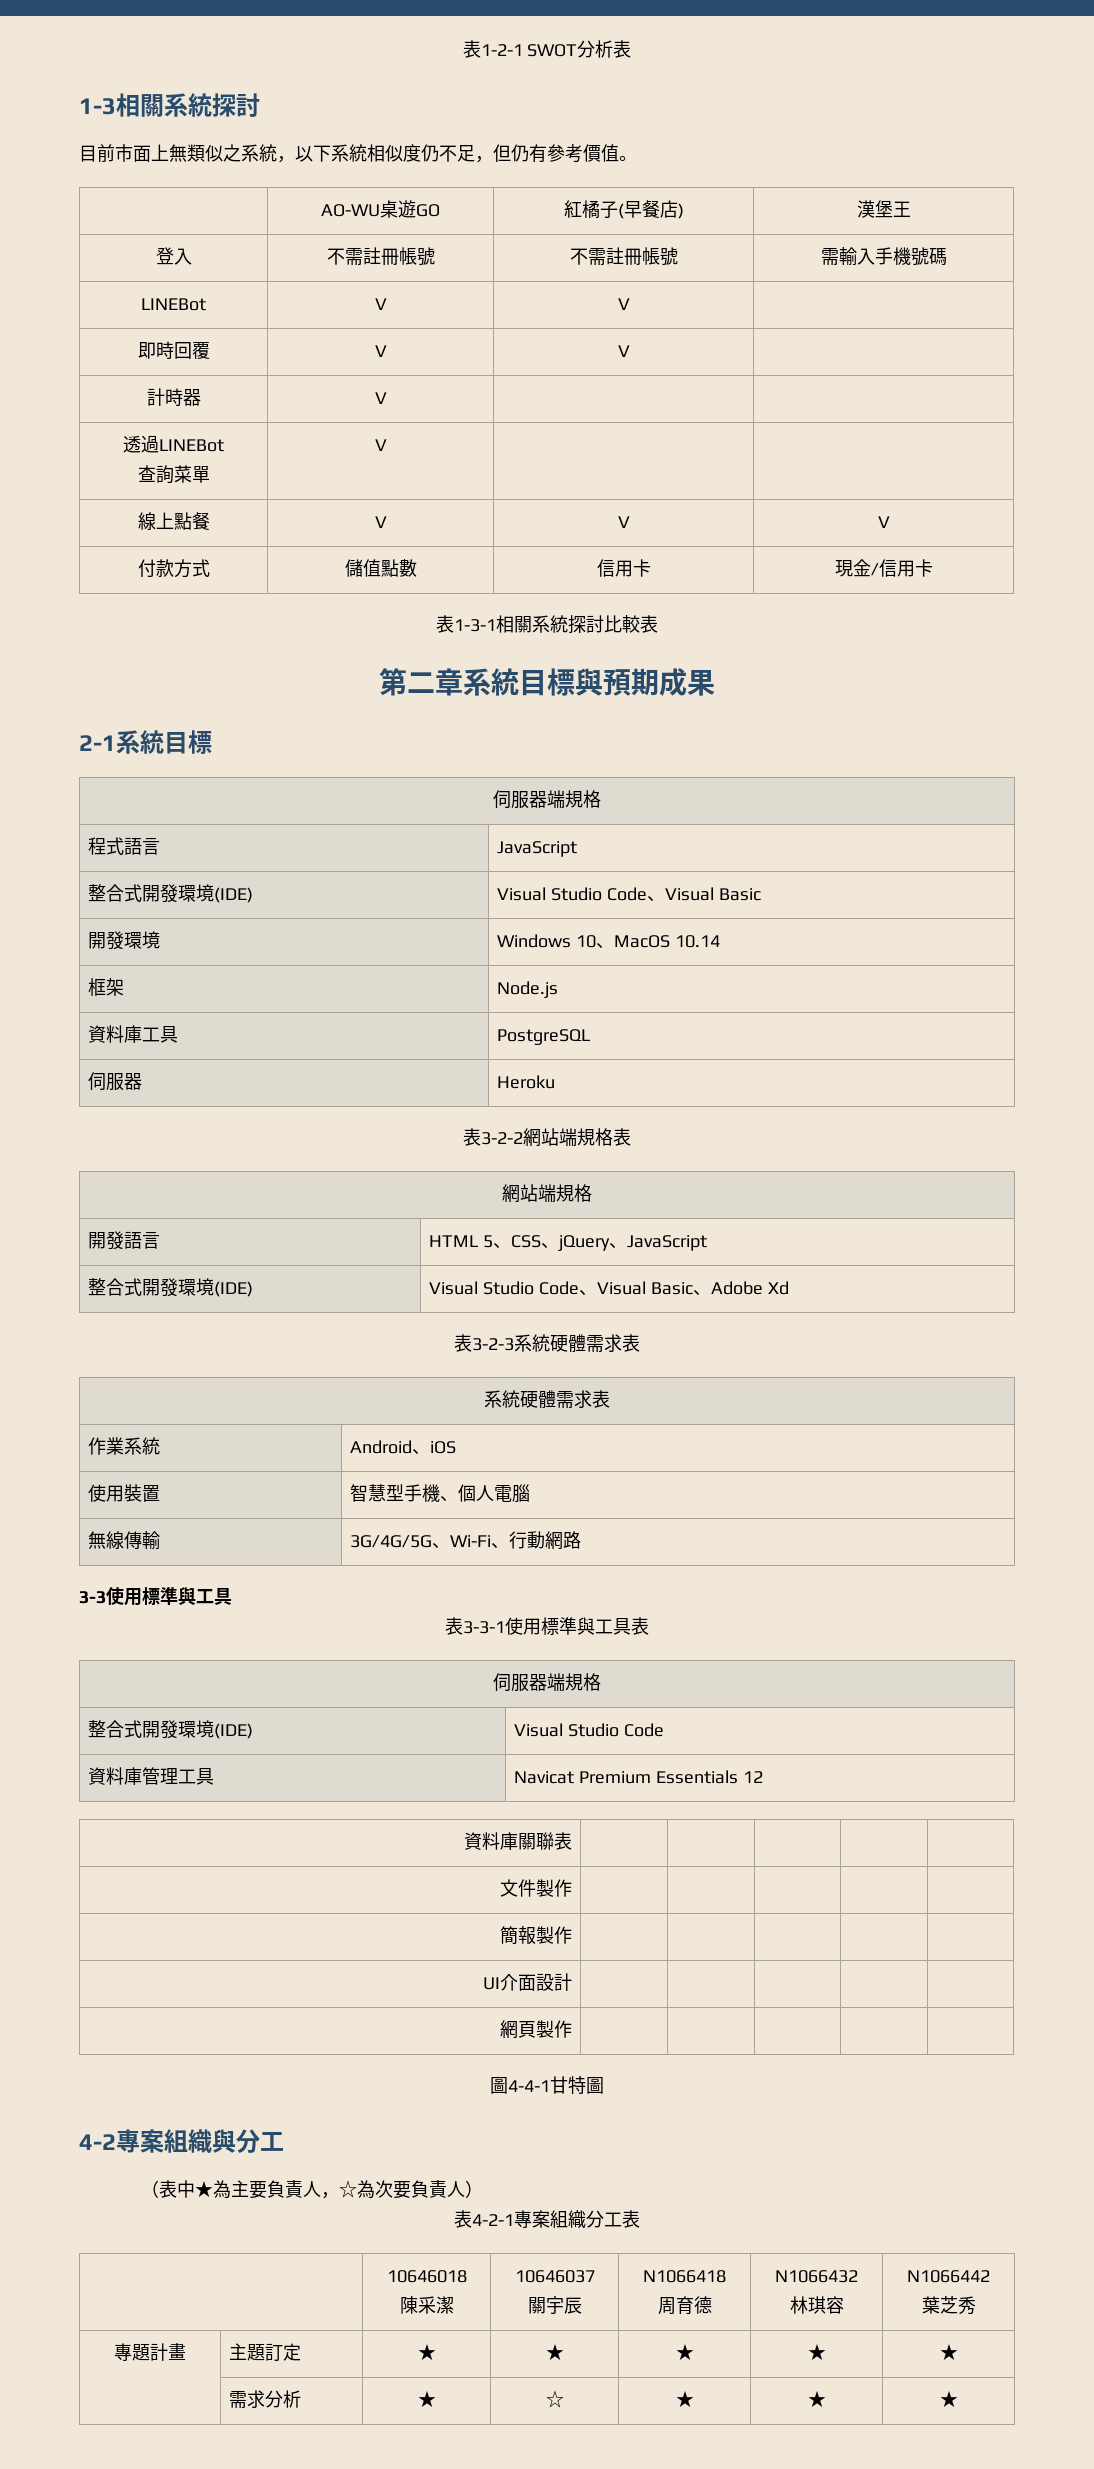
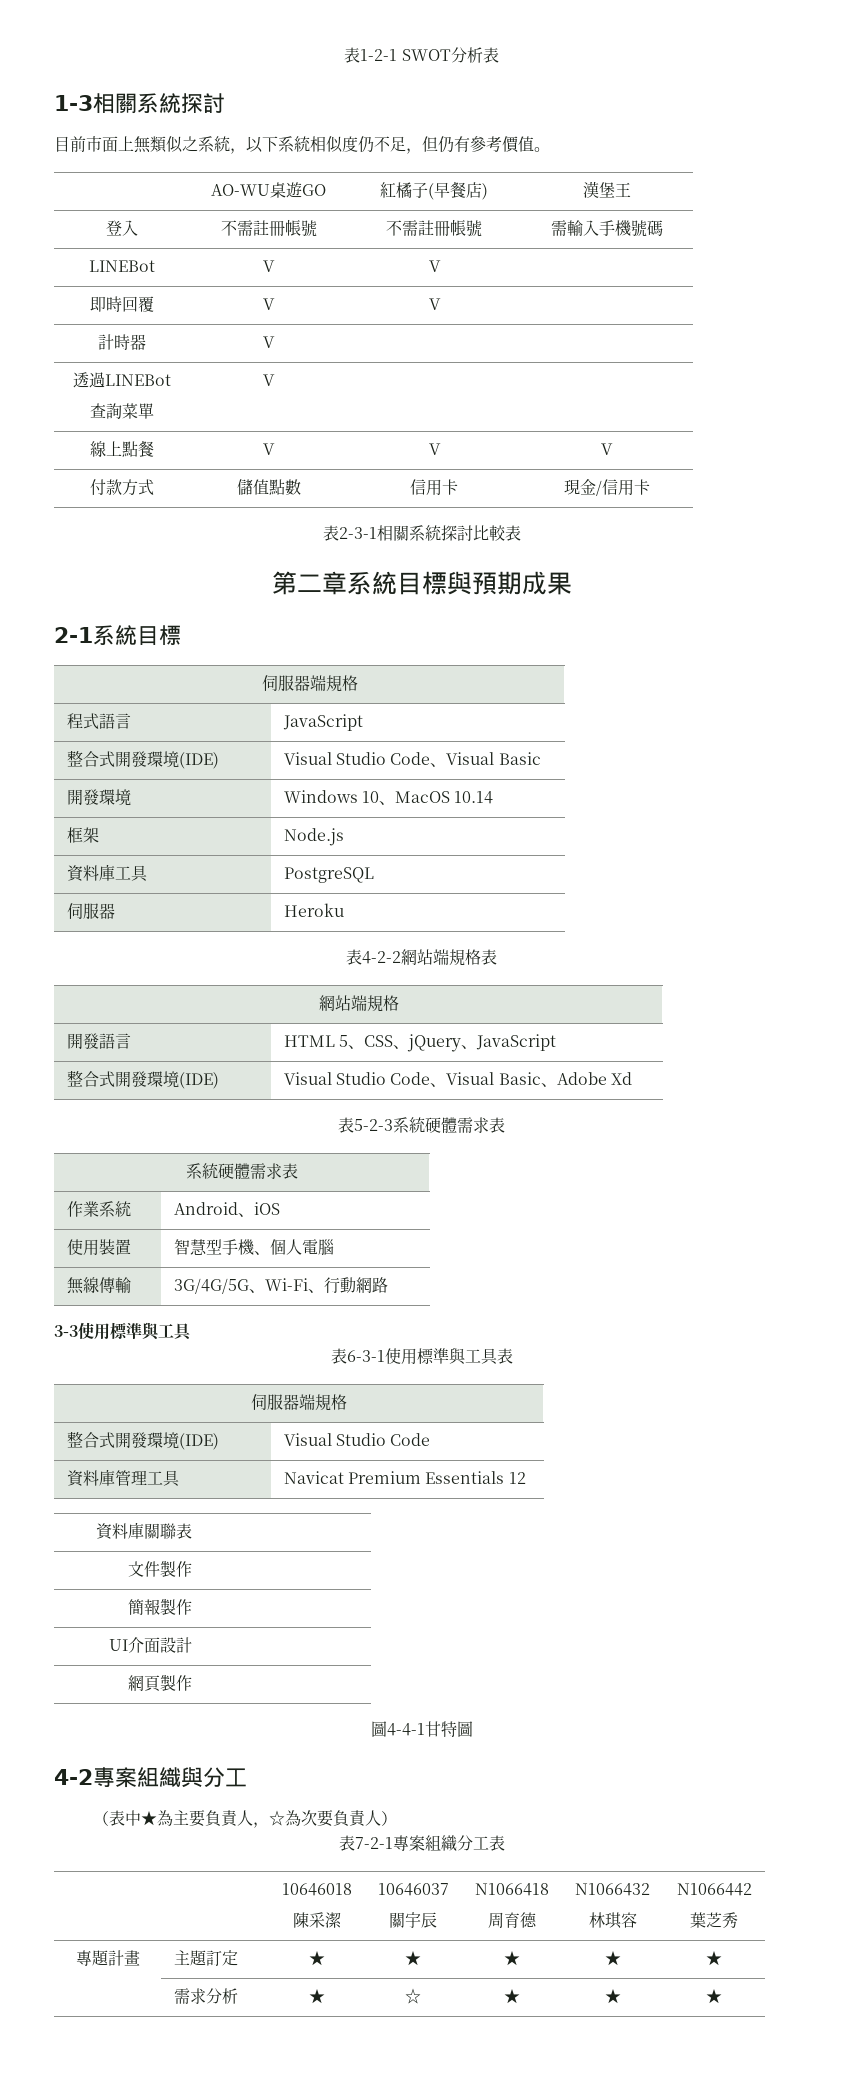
- 表1-3-1相關系統探討比較表
+ 表2-3-1相關系統探討比較表
- 表3-2-2網站端規格表
+ 表4-2-2網站端規格表
- 表3-2-3系統硬體需求表
+ 表5-2-3系統硬體需求表
- 表3-3-1使用標準與工具表
+ 表6-3-1使用標準與工具表
- 表4-2-1專案組織分工表
+ 表7-2-1專案組織分工表

